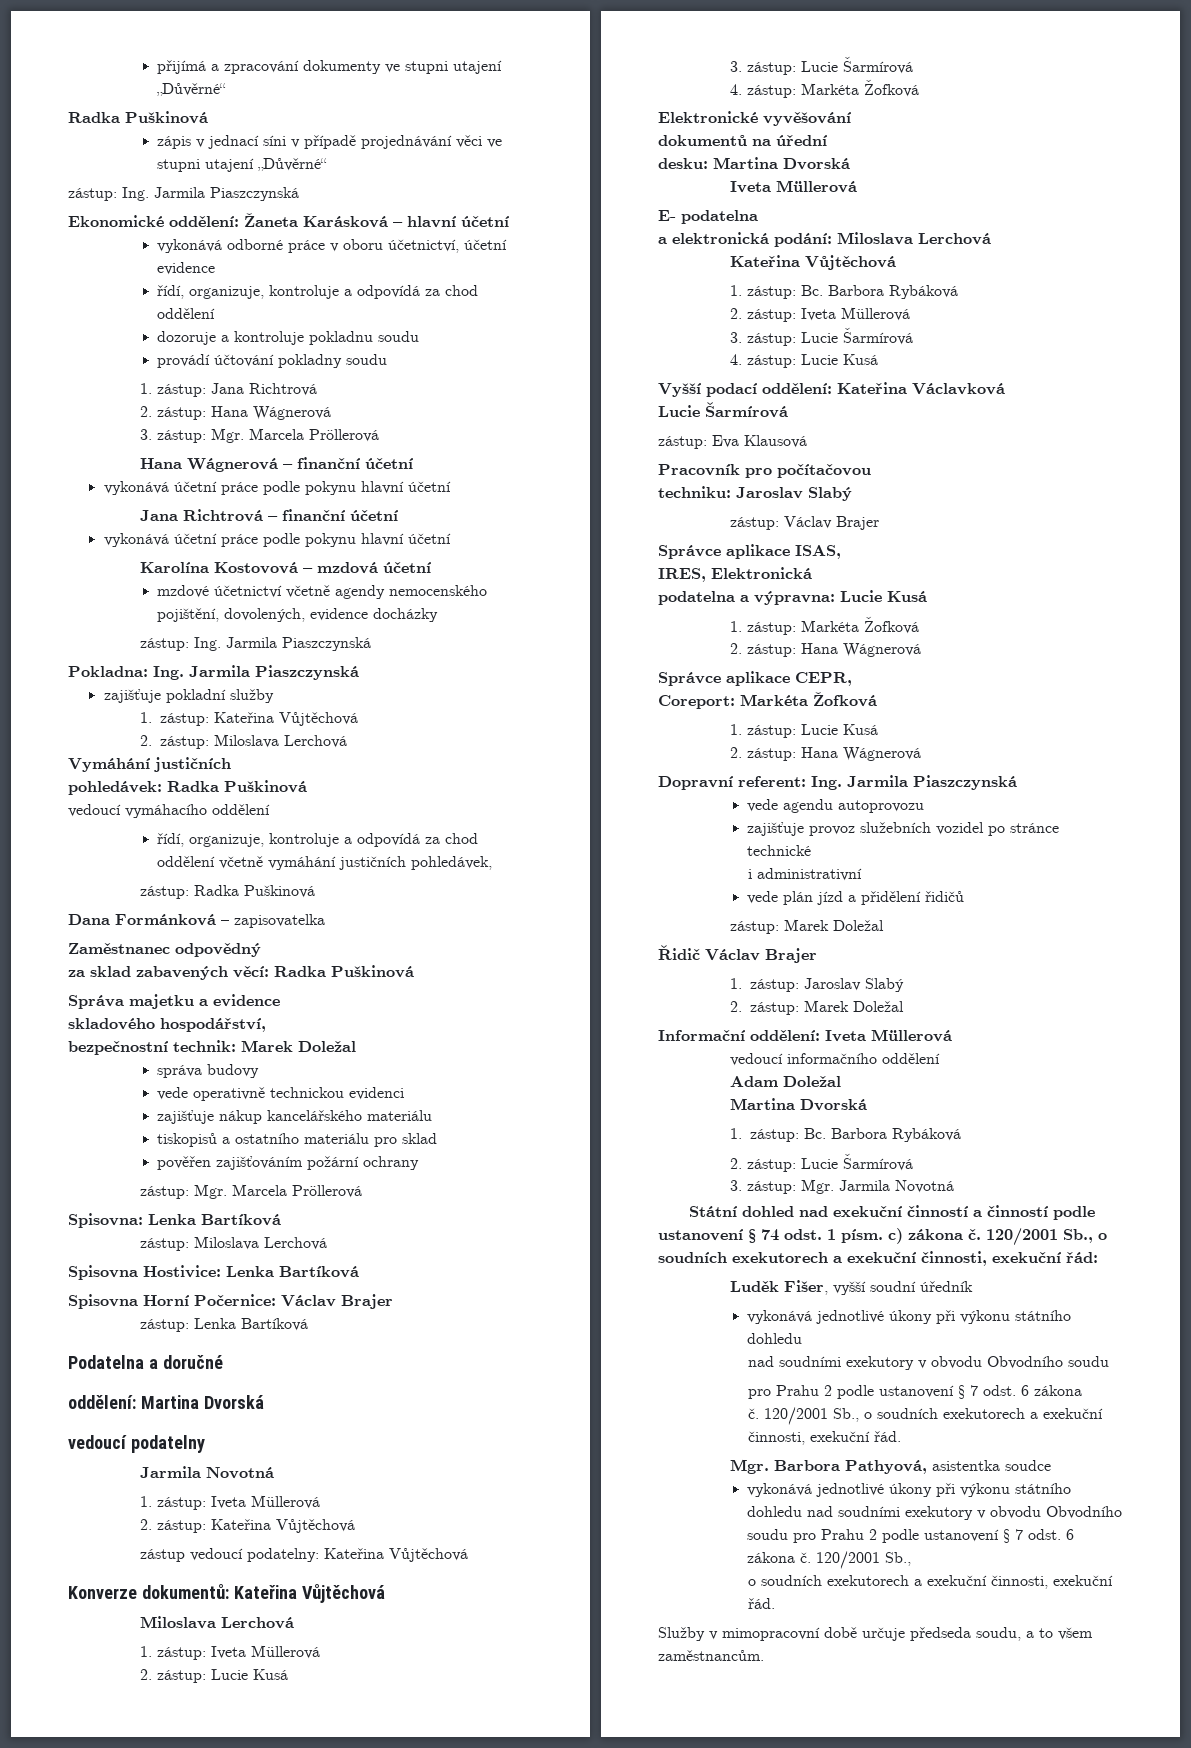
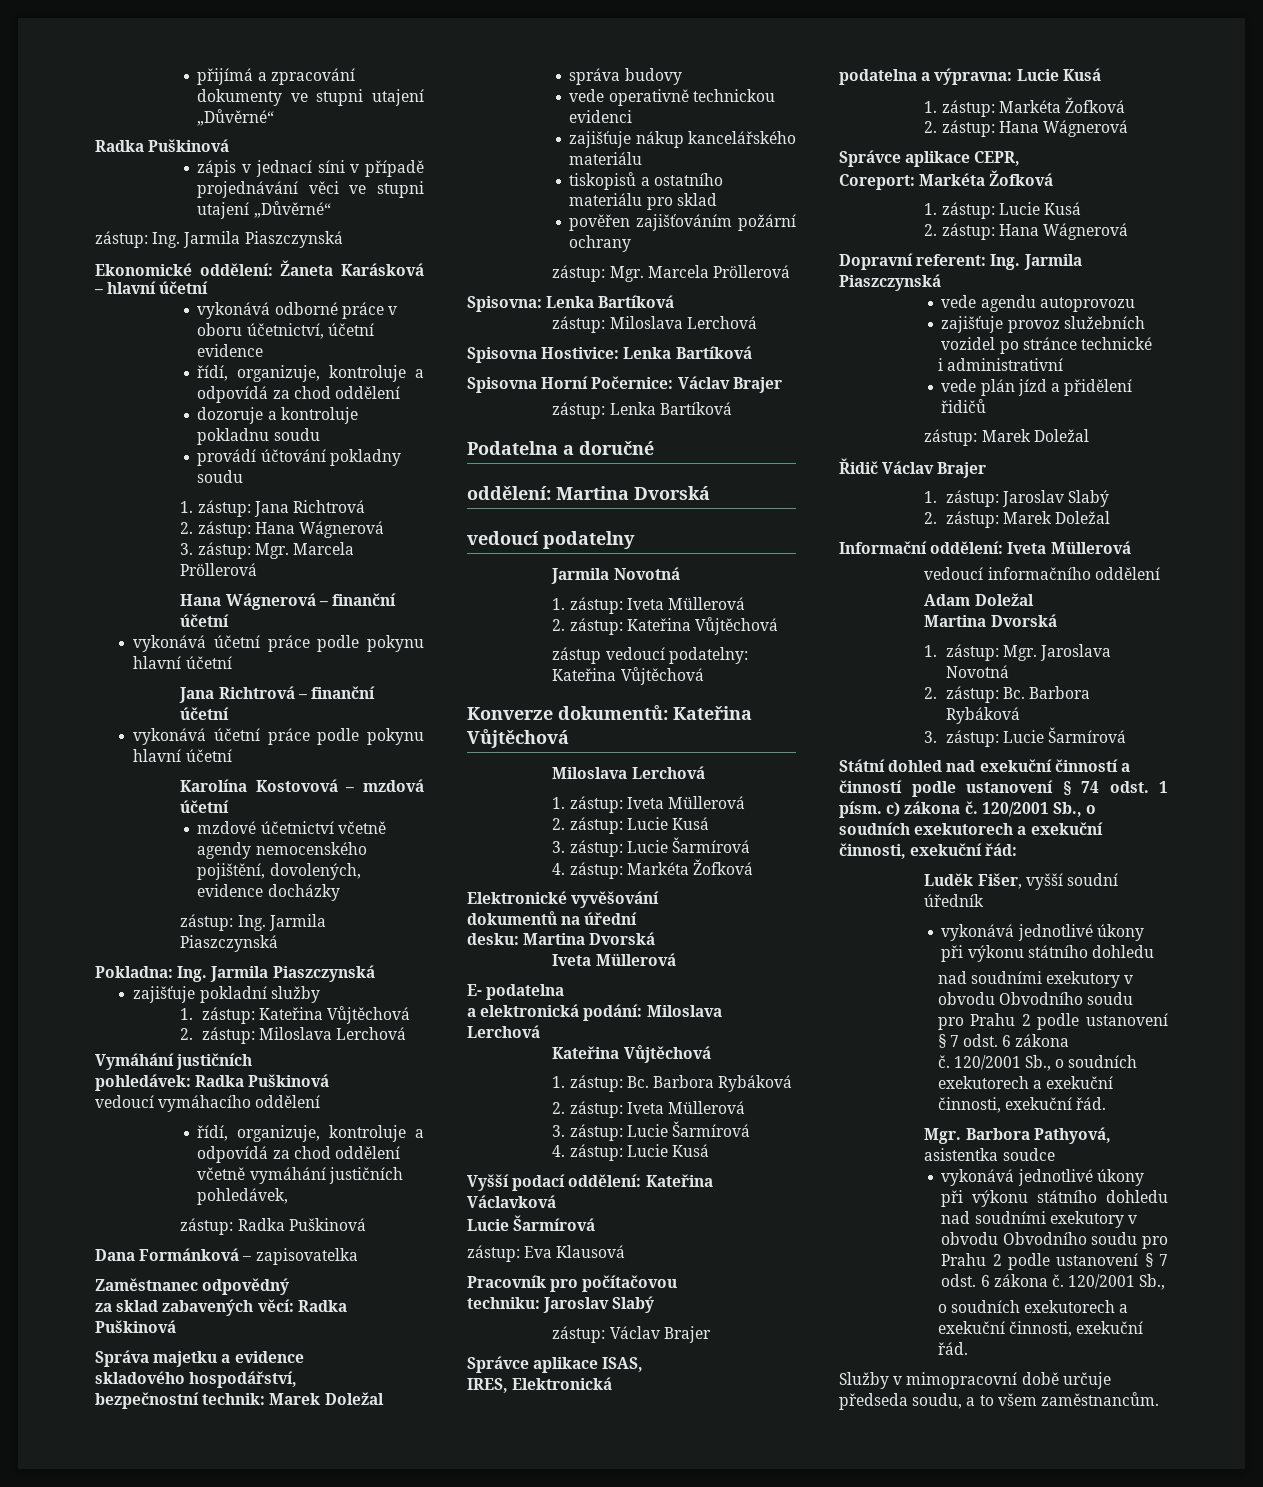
  Adam Doležal
  Martina Dvorská
- 1. zástup: Bc. Barbora Rybáková
- 2. zástup: Lucie Šarmírová
- 3. zástup: Mgr. Jarmila Novotná
+ 1. zástup: Mgr. Jaroslava Novotná
+ 2. zástup: Bc. Barbora Rybáková
+ 3. zástup: Lucie Šarmírová

